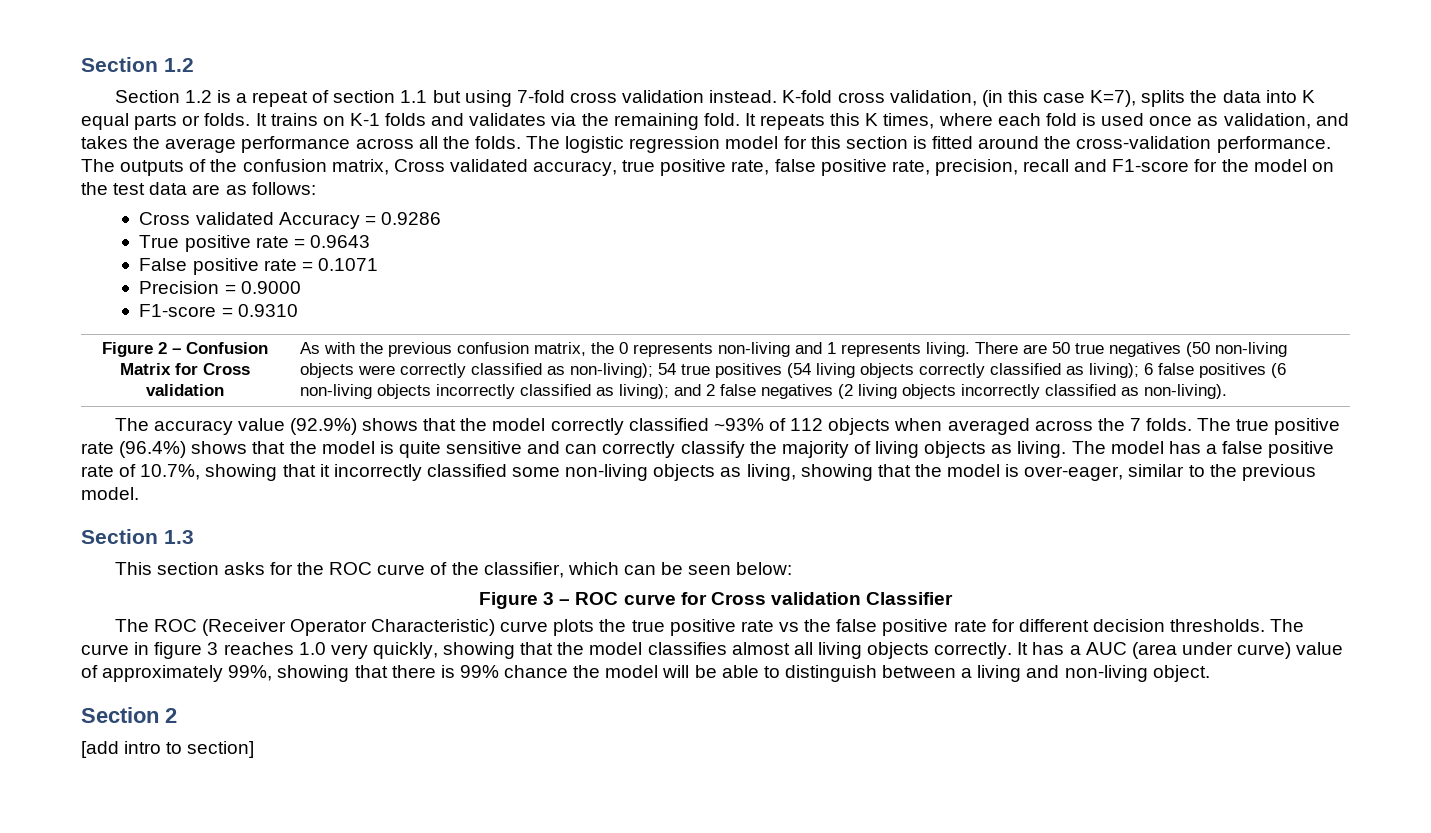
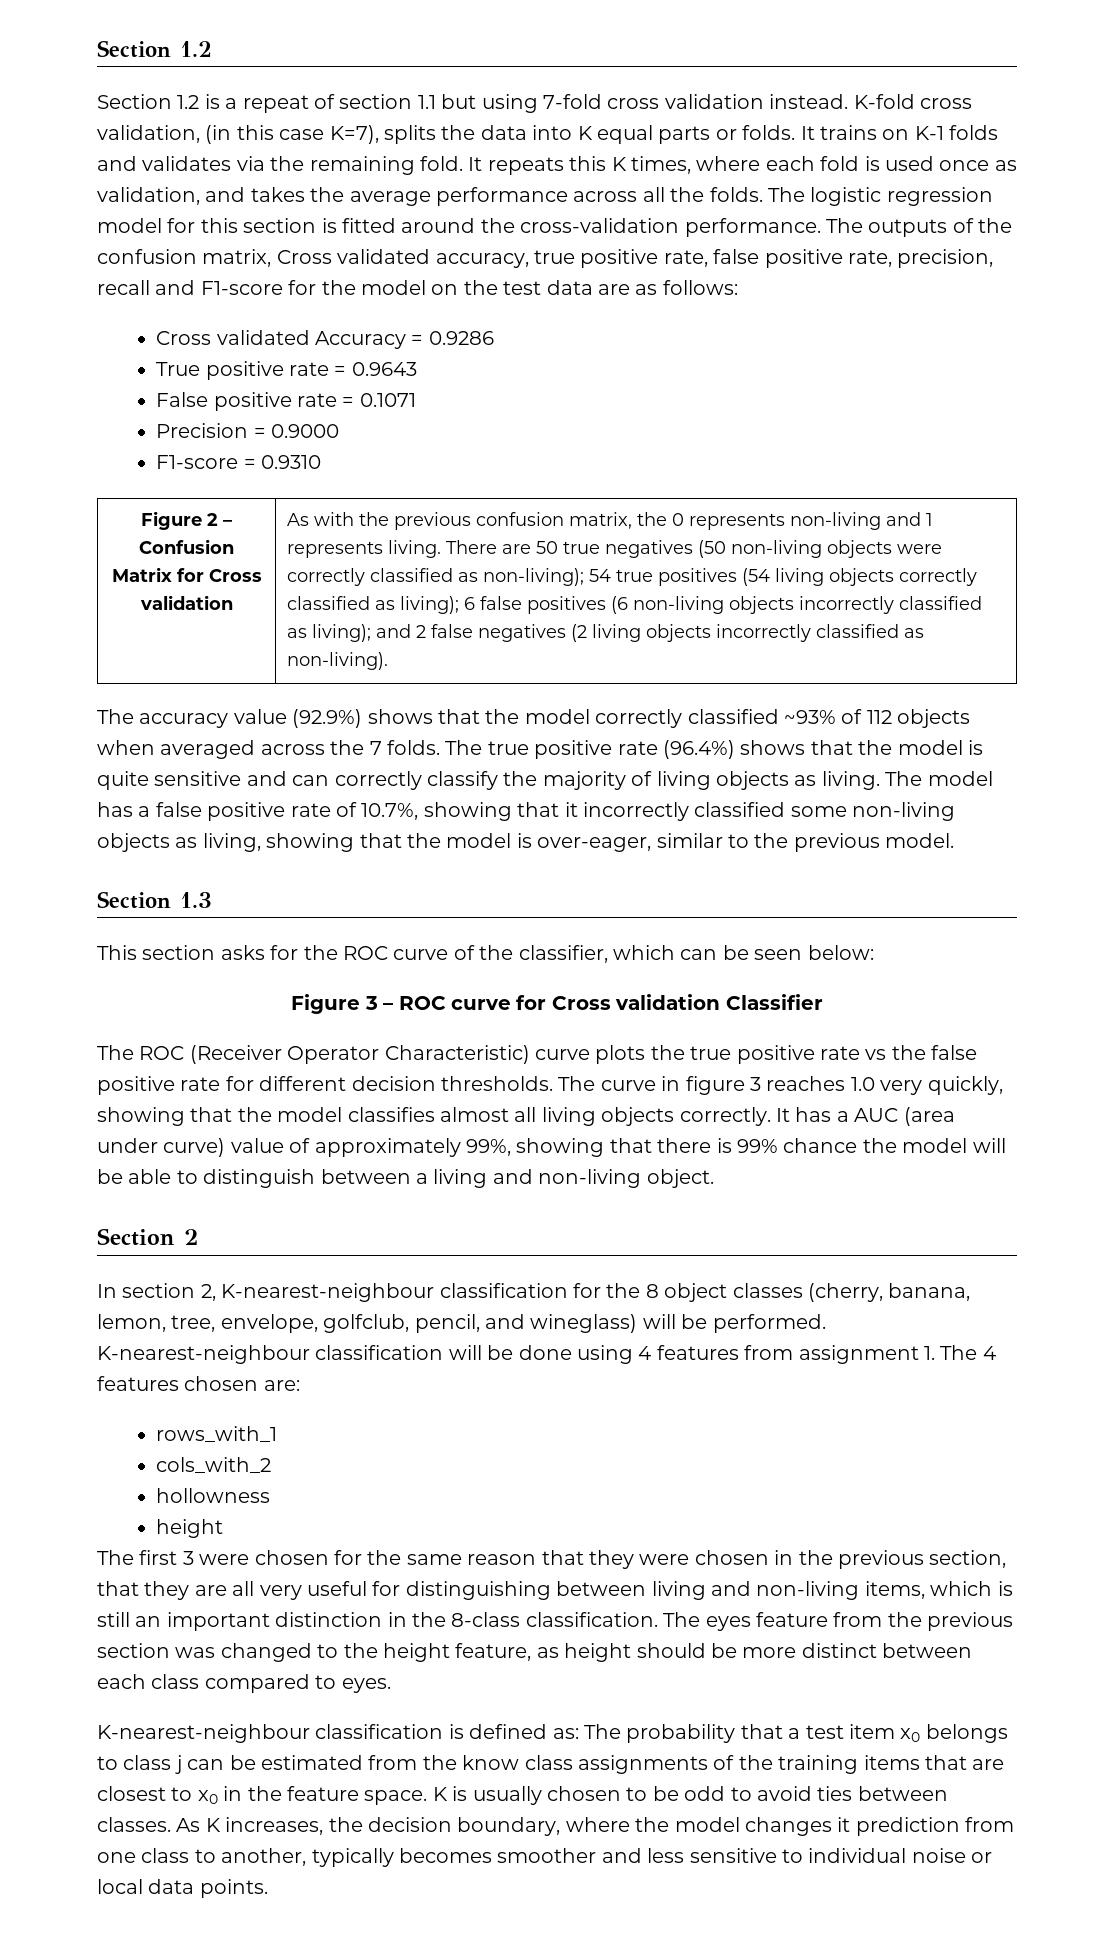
- [add intro to section]
+ In section 2, K-nearest-neighbour classification for the 8 object classes (cherry, banana, lemon, tree, envelope, golfclub, pencil, and wineglass) will be performed. K-nearest-neighbour classification will be done using 4 features from assignment 1. The 4 features chosen are:
+ rows_with_1
+ cols_with_2
+ hollowness
+ height
+ The first 3 were chosen for the same reason that they were chosen in the previous section, that they are all very useful for distinguishing between living and non-living items, which is still an important distinction in the 8-class classification. The eyes feature from the previous section was changed to the height feature, as height should be more distinct between each class compared to eyes.
+ K-nearest-neighbour classification is defined as: The probability that a test item x0 belongs to class j can be estimated from the know class assignments of the training items that are closest to x0 in the feature space. K is usually chosen to be odd to avoid ties between classes. As K increases, the decision boundary, where the model changes it prediction from one class to another, typically becomes smoother and less sensitive to individual noise or local data points.

